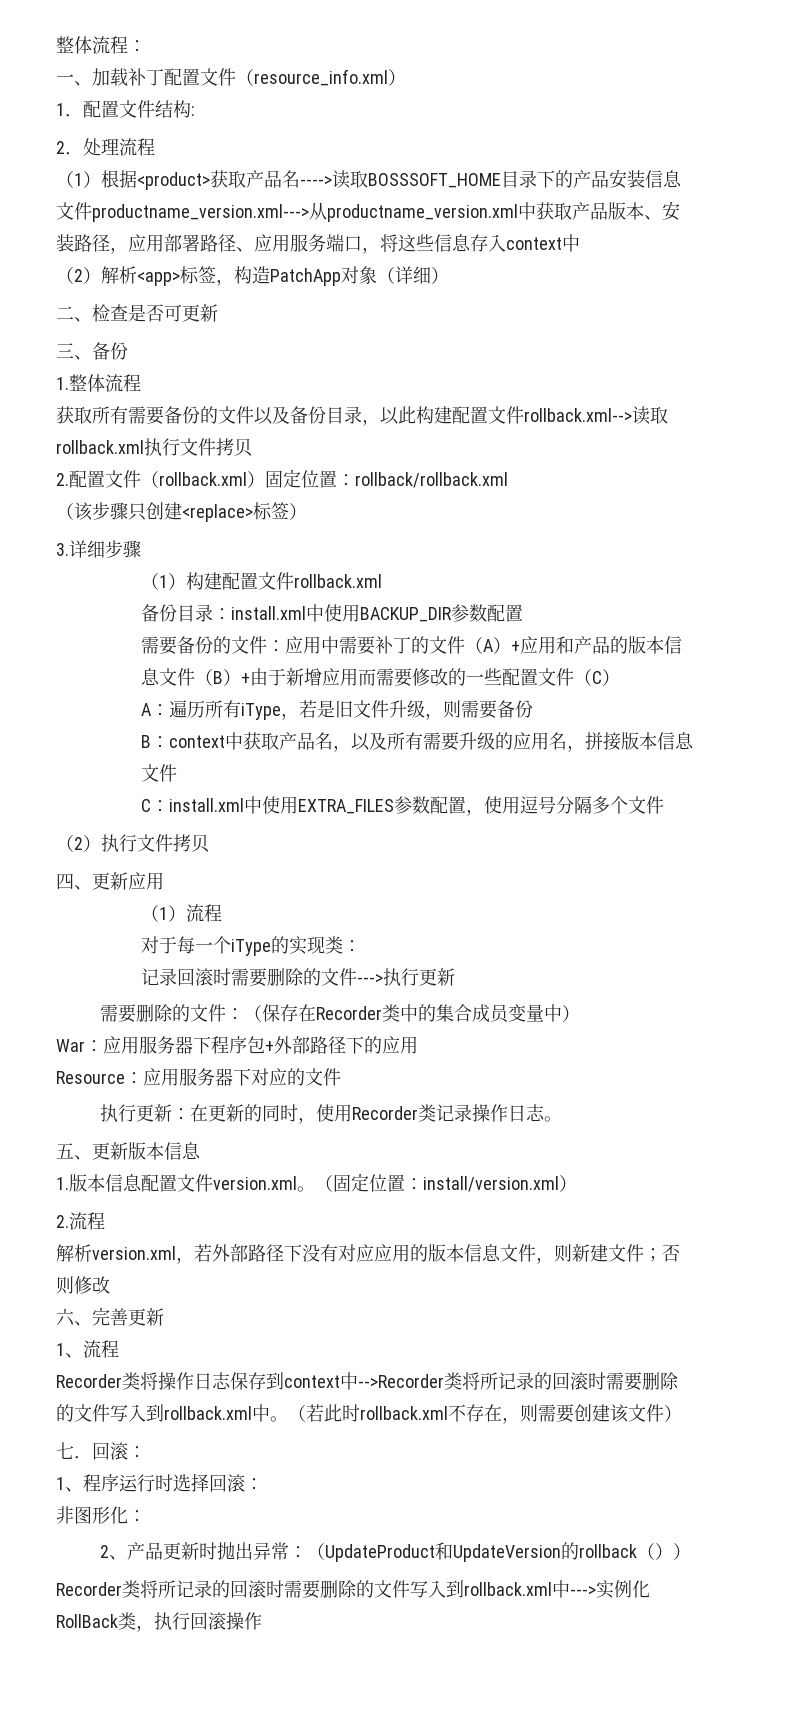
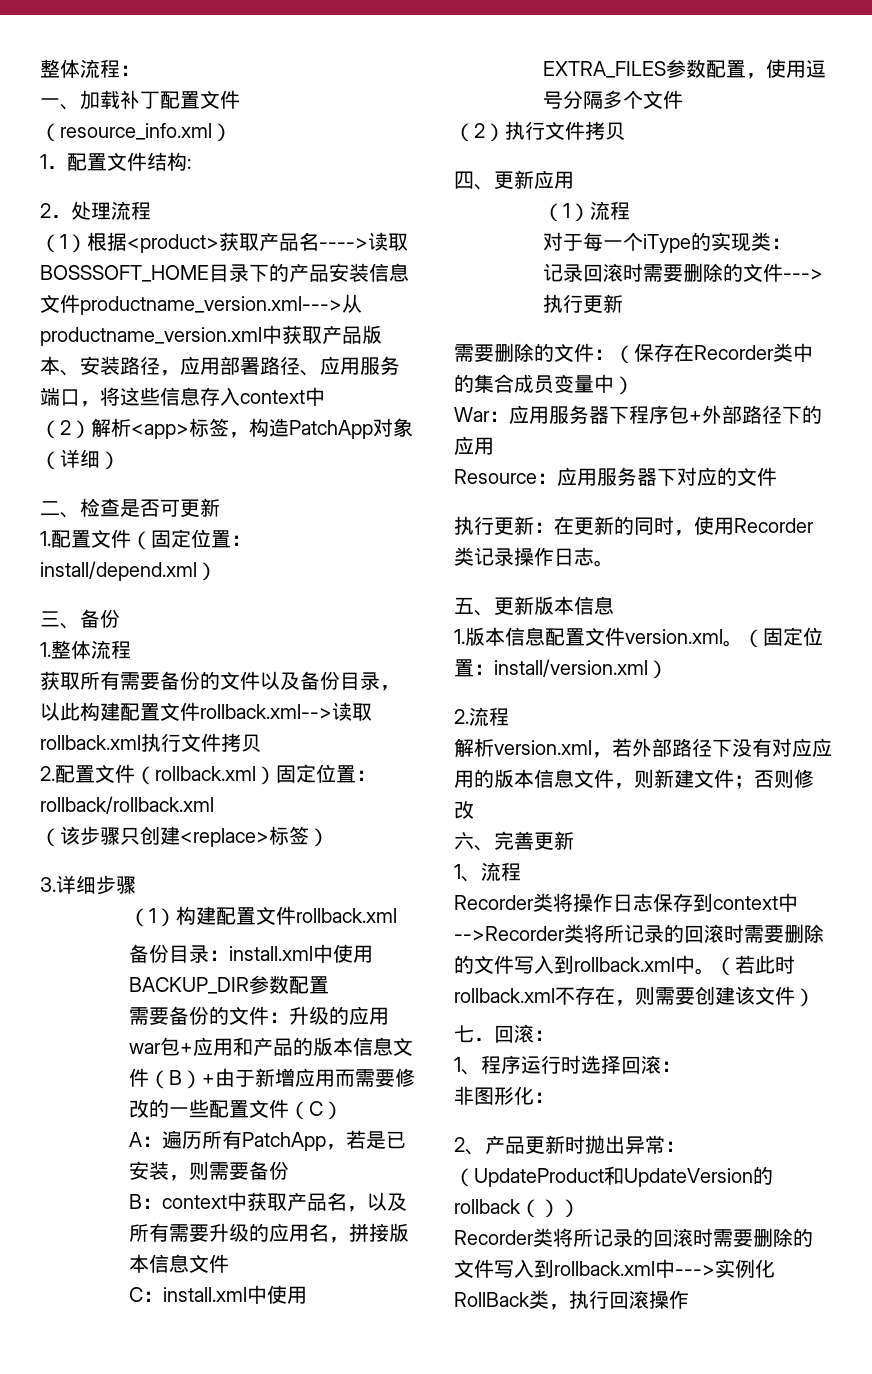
+ 1.配置文件（固定位置：install/depend.xml）
- 需要备份的文件：应用中需要补丁的文件（A）+应用和产品的版本信息文件（B）+由于新增应用而需要修改的一些配置文件（C）
+ 需要备份的文件：升级的应用war包+应用和产品的版本信息文件（B）+由于新增应用而需要修改的一些配置文件（C）
- A：遍历所有iType，若是旧文件升级，则需要备份
+ A：遍历所有PatchApp，若是已安装，则需要备份

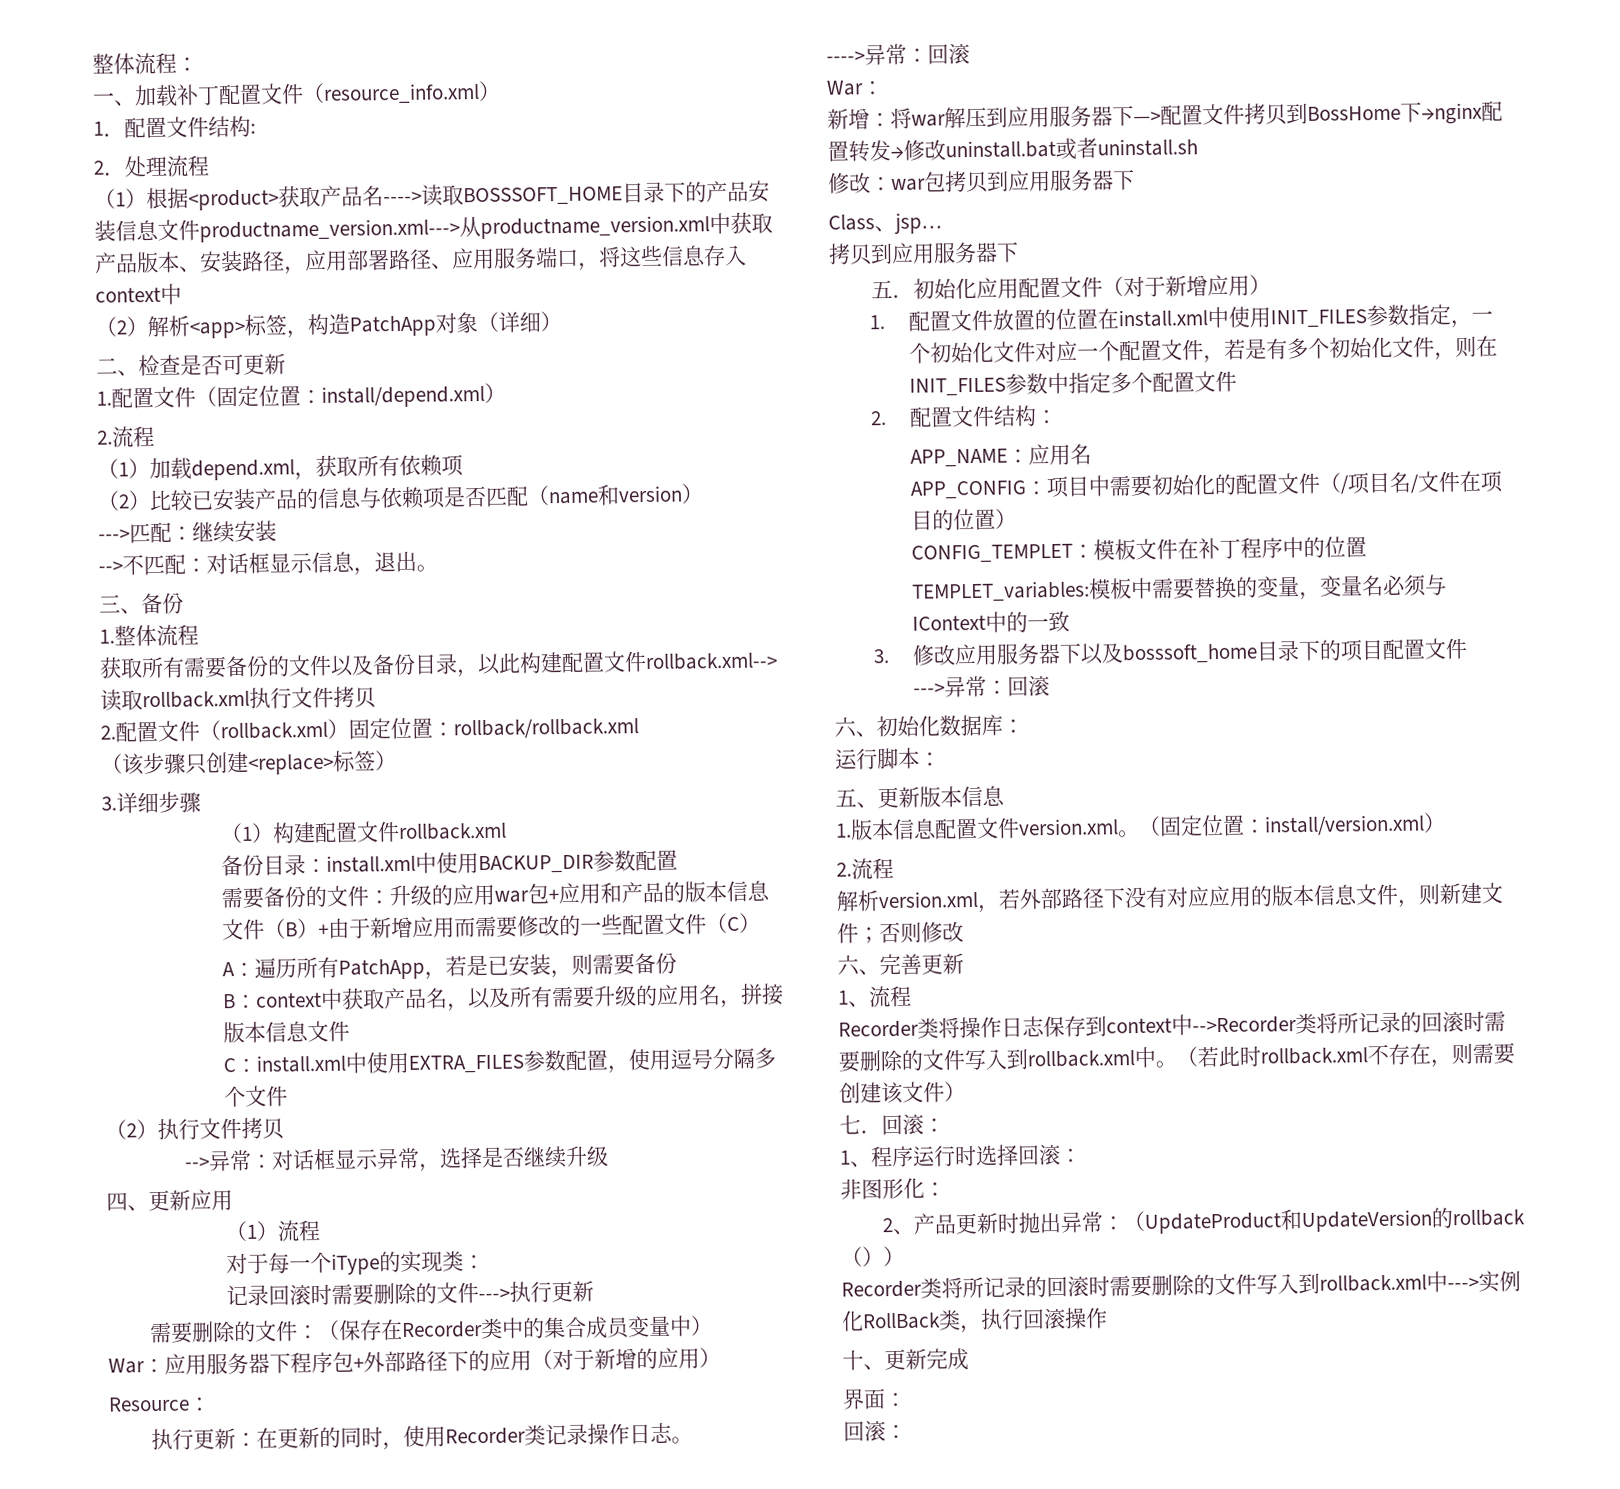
  1.配置文件（固定位置：install/depend.xml）
+ 2.流程
+ （1）加载depend.xml，获取所有依赖项
+ （2）比较已安装产品的信息与依赖项是否匹配（name和version）
+ --->匹配：继续安装
+ -->不匹配：对话框显示信息，退出。
+ -->异常：对话框显示异常，选择是否继续升级
- War：应用服务器下程序包+外部路径下的应用
- Resource：应用服务器下对应的文件
+ War：应用服务器下程序包+外部路径下的应用（对于新增的应用）
+ Resource：
+ ---->异常：回滚
+ War：
+ 新增：将war解压到应用服务器下—>配置文件拷贝到BossHome下→nginx配置转发→修改uninstall.bat或者uninstall.sh
+ 修改：war包拷贝到应用服务器下
+ Class、jsp…
+ 拷贝到应用服务器下
+ 五．初始化应用配置文件（对于新增应用）
+ 1.配置文件放置的位置在install.xml中使用INIT_FILES参数指定，一个初始化文件对应一个配置文件，若是有多个初始化文件，则在INIT_FILES参数中指定多个配置文件
+ 2.配置文件结构：
+ APP_NAME：应用名
+ APP_CONFIG：项目中需要初始化的配置文件（/项目名/文件在项目的位置）
+ CONFIG_TEMPLET：模板文件在补丁程序中的位置
+ TEMPLET_variables:模板中需要替换的变量，变量名必须与IContext中的一致
+ 3.修改应用服务器下以及bosssoft_home目录下的项目配置文件
+ --->异常：回滚
+ 六、初始化数据库：
+ 运行脚本：
+ 十、更新完成
+ 界面：
+ 回滚：

